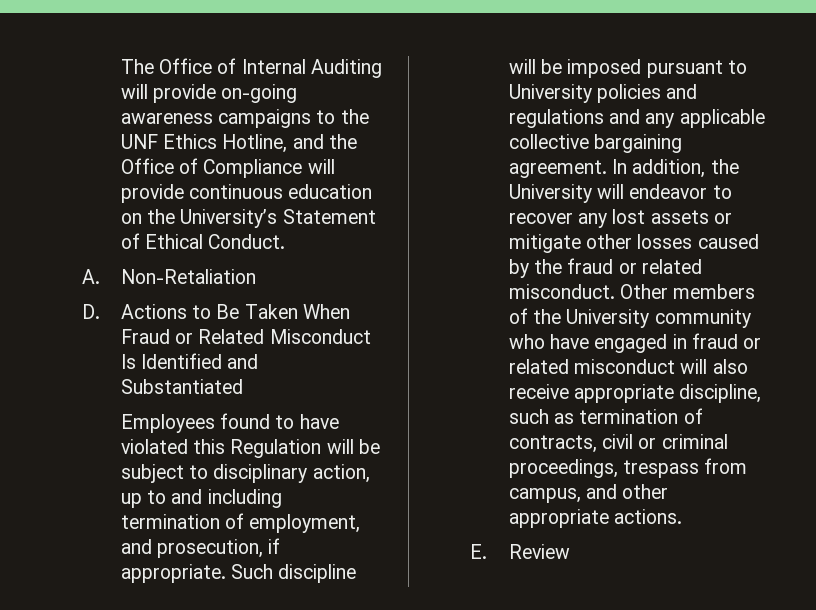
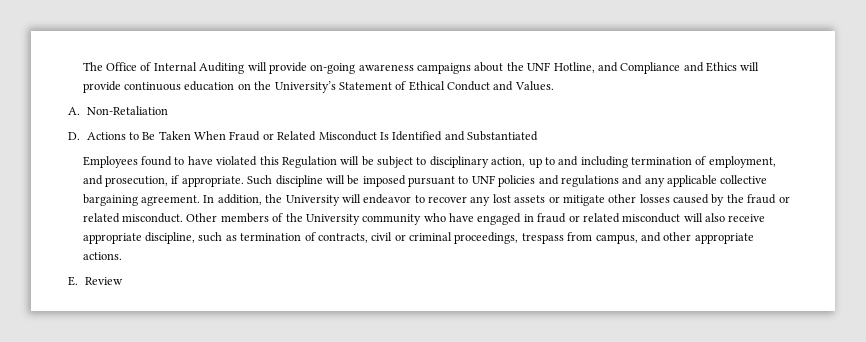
- The Office of Internal Auditing will provide on-going awareness campaigns to the UNF Ethics Hotline, and the Office of Compliance will provide continuous education on the University’s Statement of Ethical Conduct.
+ The Office of Internal Auditing will provide on-going awareness campaigns about the UNF Hotline, and Compliance and Ethics will provide continuous education on the University’s Statement of Ethical Conduct and Values.
- Such discipline will be imposed pursuant to University policies and regulations and any applicable collective bargaining agreement.
+ Such discipline will be imposed pursuant to UNF policies and regulations and any applicable collective bargaining agreement.

